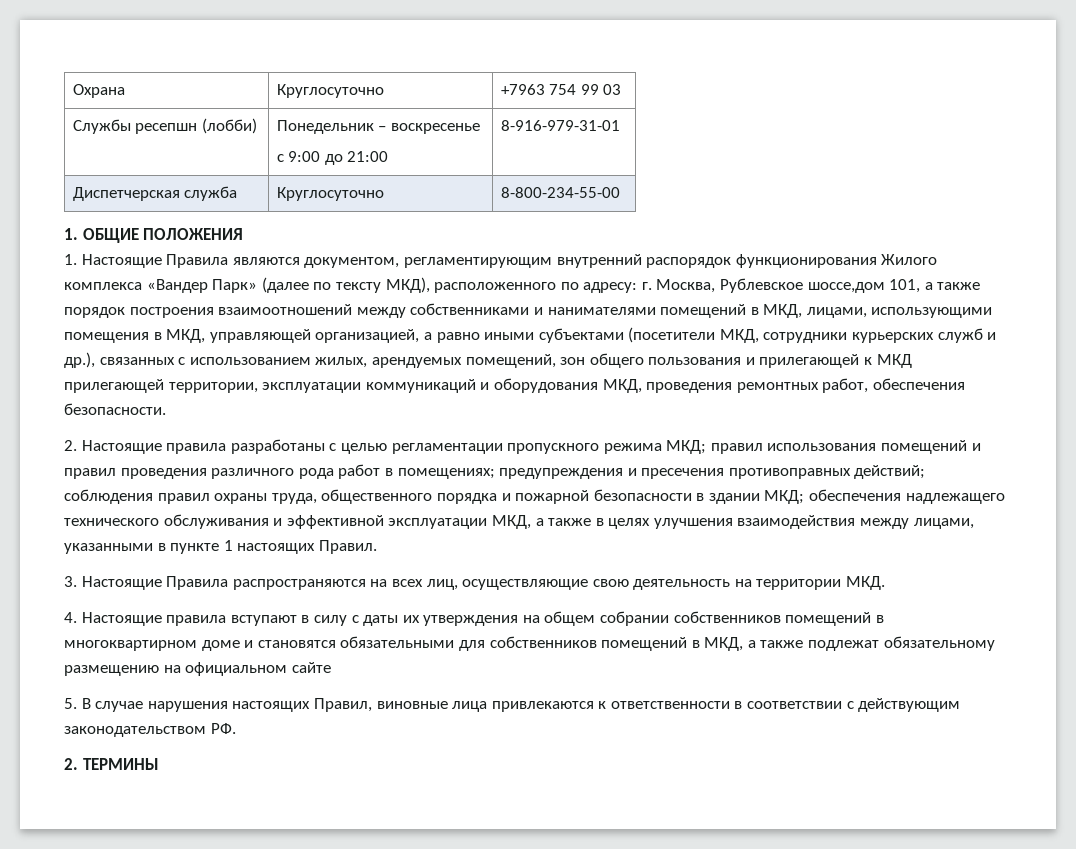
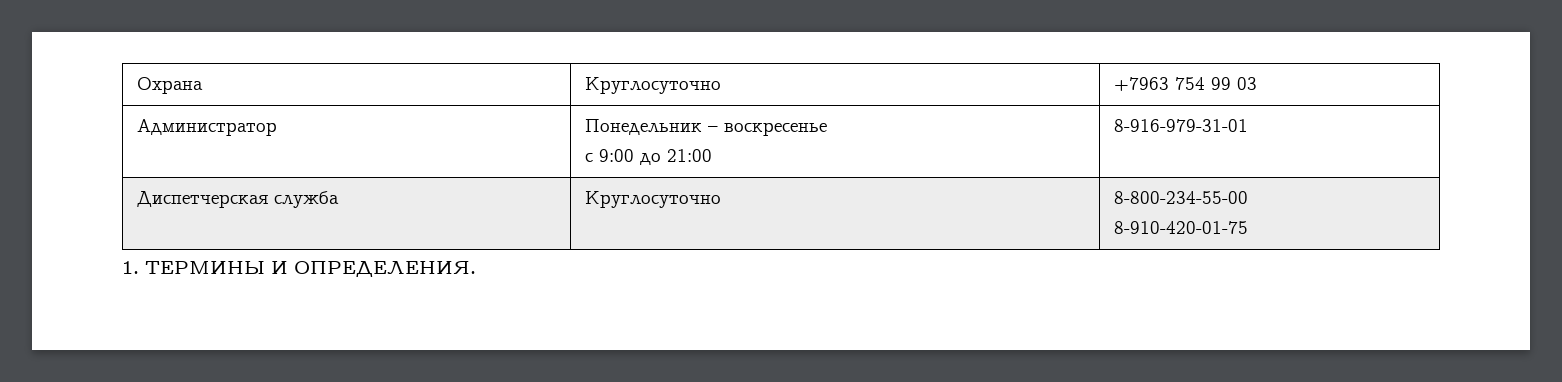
- Службы ресепшн (лобби) | Понедельник – воскресенье
+ Администратор | Понедельник – воскресенье
  Диспетчерская служба | Круглосуточно | 8-800-234-55-00
- 1. ОБЩИЕ ПОЛОЖЕНИЯ
- 1. Настоящие Правила являются документом, регламентирующим внутренний распорядок функционирования Жилого комплекса «Вандер Парк» (далее по тексту МКД), расположенного по адресу: г. Москва, Рублевское шоссе,дом 101, а также порядок построения взаимоотношений между собственниками и нанимателями помещений в МКД, лицами, использующими помещения в МКД, управляющей организацией, а равно иными субъектами (посетители МКД, сотрудники курьерских служб и др.), связанных с использованием жилых, арендуемых помещений, зон общего пользования и прилегающей к МКД прилегающей территории, эксплуатации коммуникаций и оборудования МКД, проведения ремонтных работ, обеспечения безопасности.
- 2. Настоящие правила разработаны с целью регламентации пропускного режима МКД; правил использования помещений и правил проведения различного рода работ в помещениях; предупреждения и пресечения противоправных действий; соблюдения правил охраны труда, общественного порядка и пожарной безопасности в здании МКД; обеспечения надлежащего технического обслуживания и эффективной эксплуатации МКД, а также в целях улучшения взаимодействия между лицами, указанными в пункте 1 настоящих Правил.
- 3. Настоящие Правила распространяются на всех лиц, осуществляющие свою деятельность на территории МКД.
- 4. Настоящие правила вступают в силу с даты их утверждения на общем собрании собственников помещений в многоквартирном доме и становятся обязательными для собственников помещений в МКД, а также подлежат обязательному размещению на официальном сайте
- 5. В случае нарушения настоящих Правил, виновные лица привлекаются к ответственности в соответствии с действующим законодательством РФ.
- 2. ТЕРМИНЫ
+ 8-910-420-01-75
+ 1. ТЕРМИНЫ И ОПРЕДЕЛЕНИЯ.

